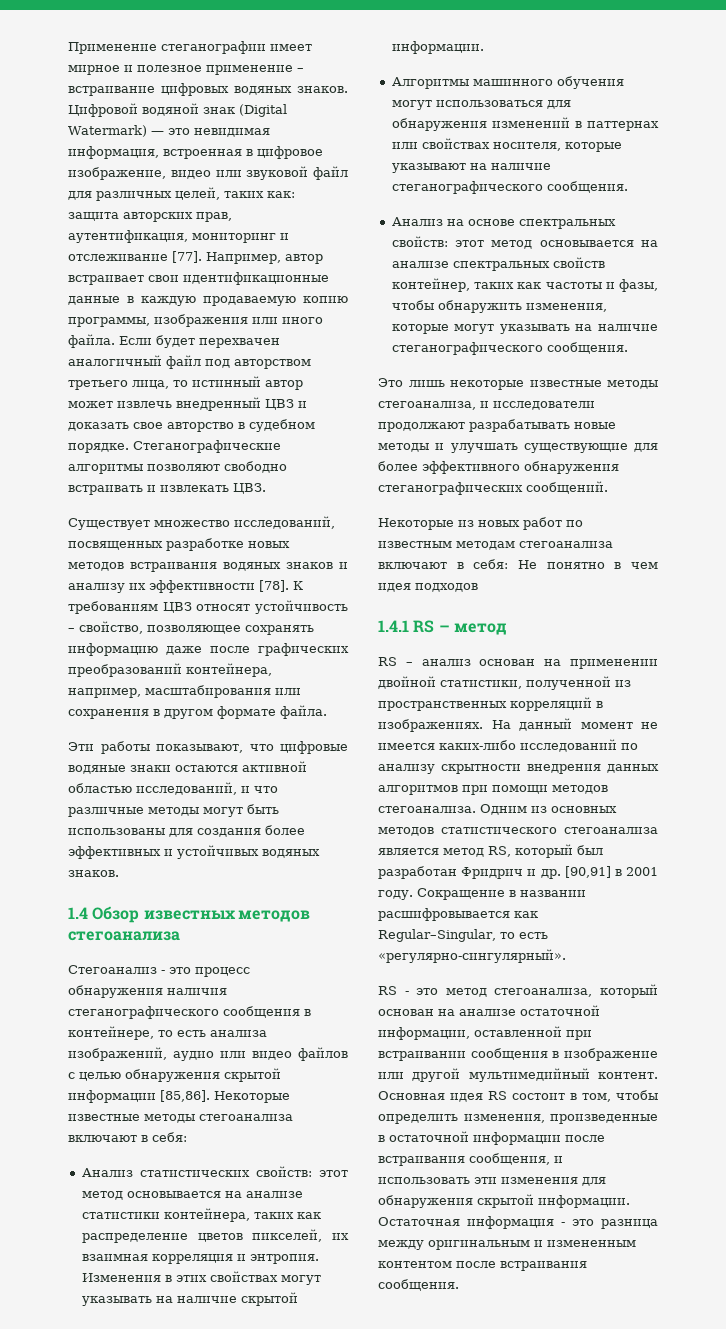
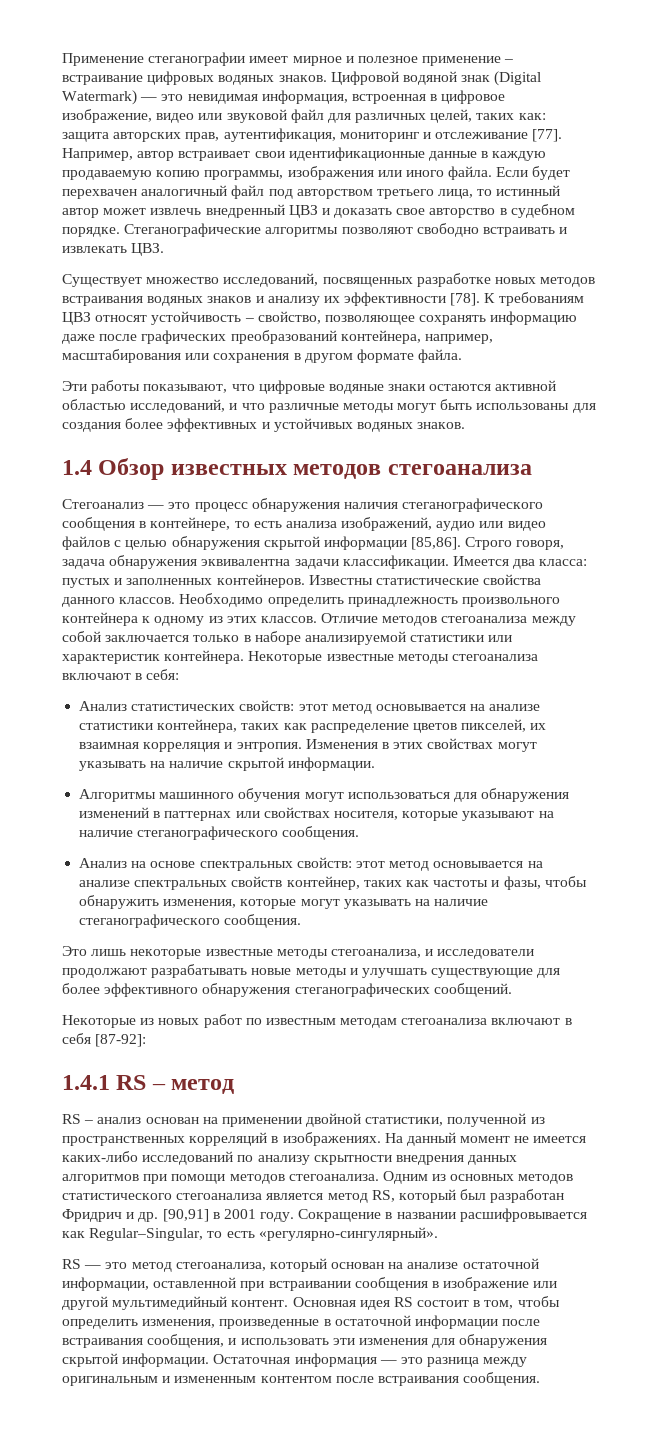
- Стегоанализ - это процесс обнаружения наличия стеганографического сообщения в контейнере, то есть анализа изображений, аудио или видео файлов с целью обнаружения скрытой информации [85,86].
+ Стегоанализ — это процесс обнаружения наличия стеганографического сообщения в контейнере, то есть анализа изображений, аудио или видео файлов с целью обнаружения скрытой информации [85,86].
+ Строго говоря, задача обнаружения эквивалентна задачи классификации. Имеется два класса: пустых и заполненных контейнеров. Известны статистические свойства данного классов. Необходимо определить принадлежность произвольного контейнера к одному из этих классов. Отличие методов стегоанализа между собой заключается только в наборе анализируемой статистики или характеристик контейнера.
- Некоторые из новых работ по известным методам стегоанализа включают в себя: Не понятно в чем идея подходов
+ Некоторые из новых работ по известным методам стегоанализа включают в себя [87-92]:
- RS - это метод стегоанализа, который основан на анализе остаточной информации, оставленной при встраивании сообщения в изображение или другой мультимедийный контент.
+ RS — это метод стегоанализа, который основан на анализе остаточной информации, оставленной при встраивании сообщения в изображение или другой мультимедийный контент.
- Остаточная информация - это разница между оригинальным и измененным контентом после встраивания сообщения.
+ Остаточная информация — это разница между оригинальным и измененным контентом после встраивания сообщения.

